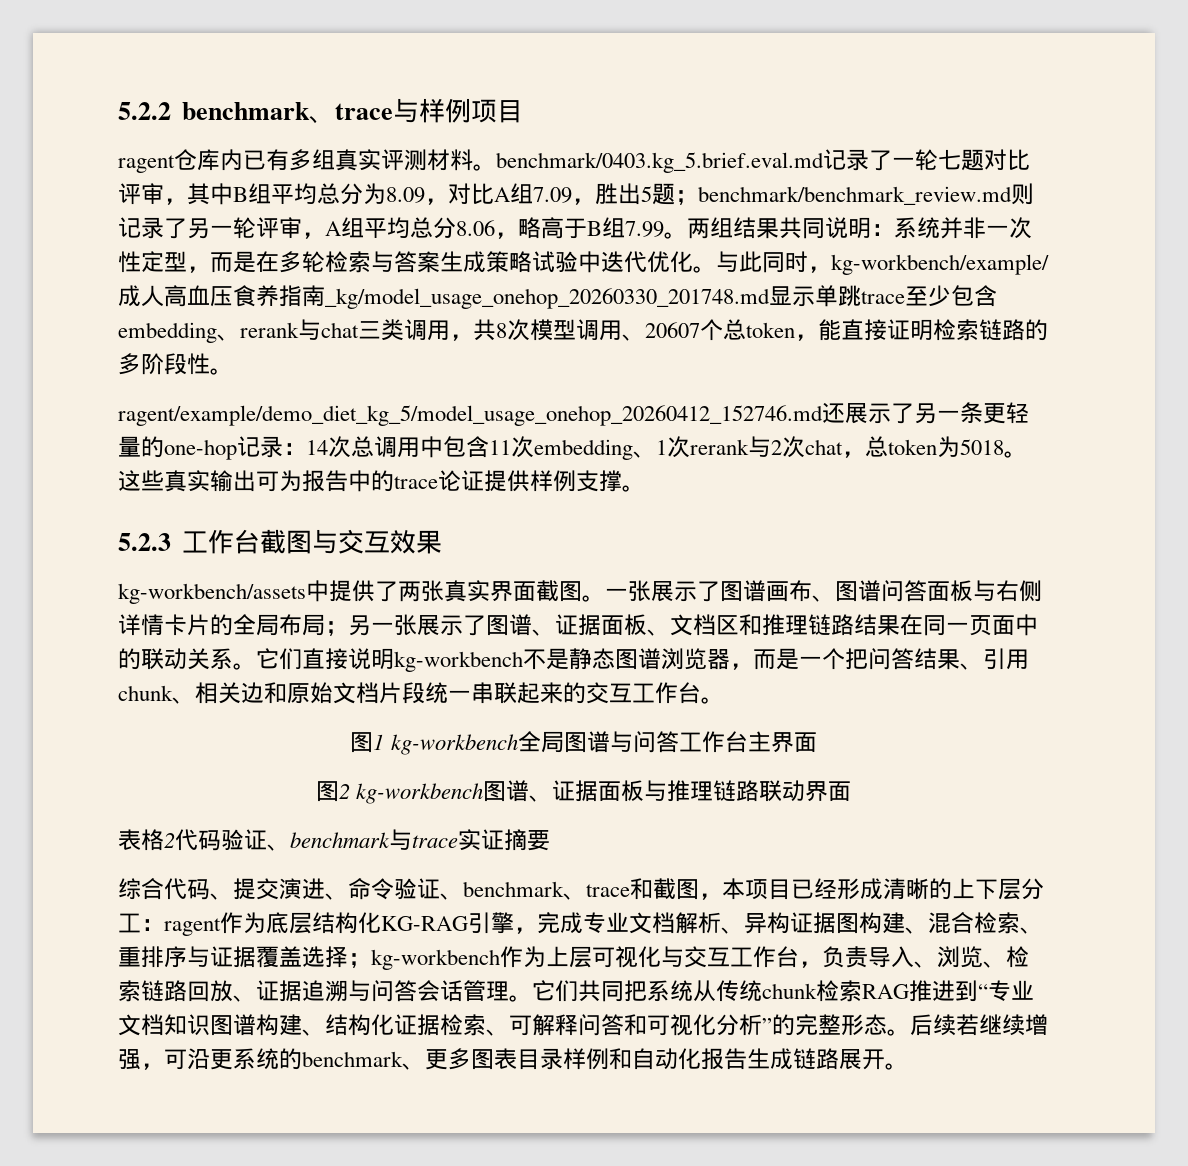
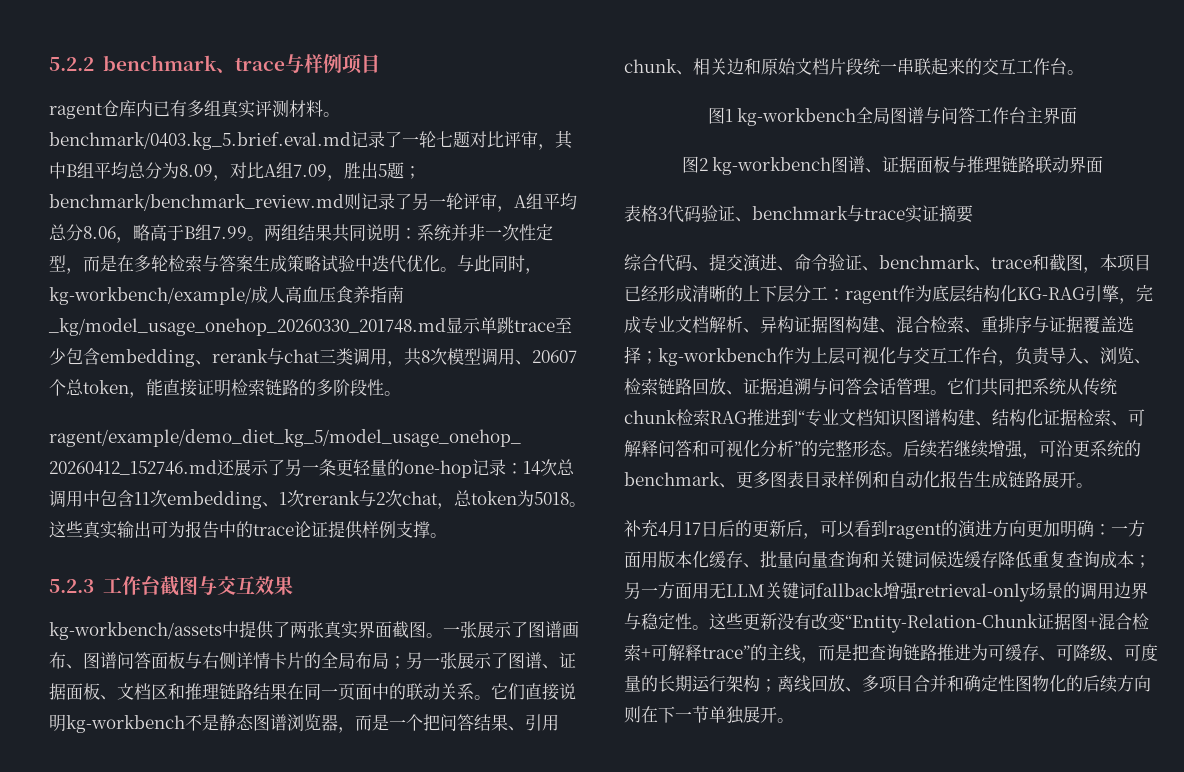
- 表格2代码验证、benchmark与trace实证摘要
+ 表格3代码验证、benchmark与trace实证摘要
+ 补充4月17日后的更新后，可以看到ragent的演进方向更加明确：一方面用版本化缓存、批量向量查询和关键词候选缓存降低重复查询成本；另一方面用无LLM关键词fallback增强retrieval-only场景的调用边界与稳定性。这些更新没有改变“Entity-Relation-Chunk证据图+混合检索+可解释trace”的主线，而是把查询链路推进为可缓存、可降级、可度量的长期运行架构；离线回放、多项目合并和确定性图物化的后续方向则在下一节单独展开。

